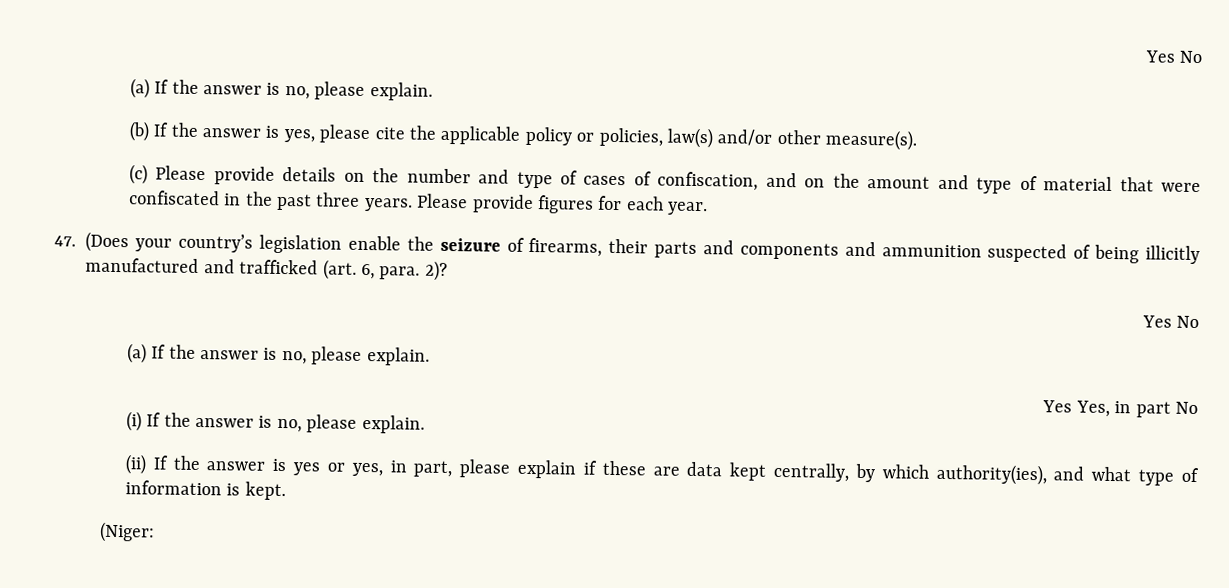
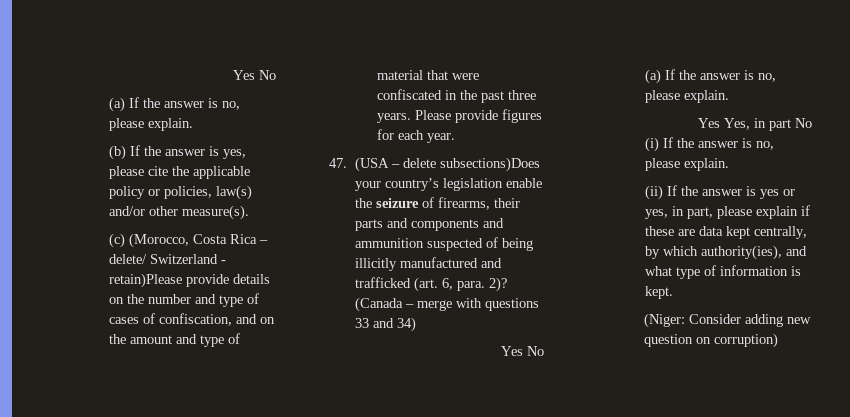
- (c) Please provide details on the number and type of cases of confiscation, and on the amount and type of material that were confiscated in the past three years.
+ (c) (Morocco, Costa Rica – delete/ Switzerland - retain)Please provide details on the number and type of cases of confiscation, and on the amount and type of material that were confiscated in the past three years.
- 47. (Does your country’s legislation enable the seizure of firearms, their parts and components and ammunition suspected of being illicitly manufactured and trafficked (art. 6, para. 2)?
+ 47. (USA – delete subsections)Does your country’s legislation enable the seizure of firearms, their parts and components and ammunition suspected of being illicitly manufactured and trafficked (art. 6, para. 2)? (Canada – merge with questions 33 and 34)
- (Niger:
+ (Niger: Consider adding new question on corruption)

